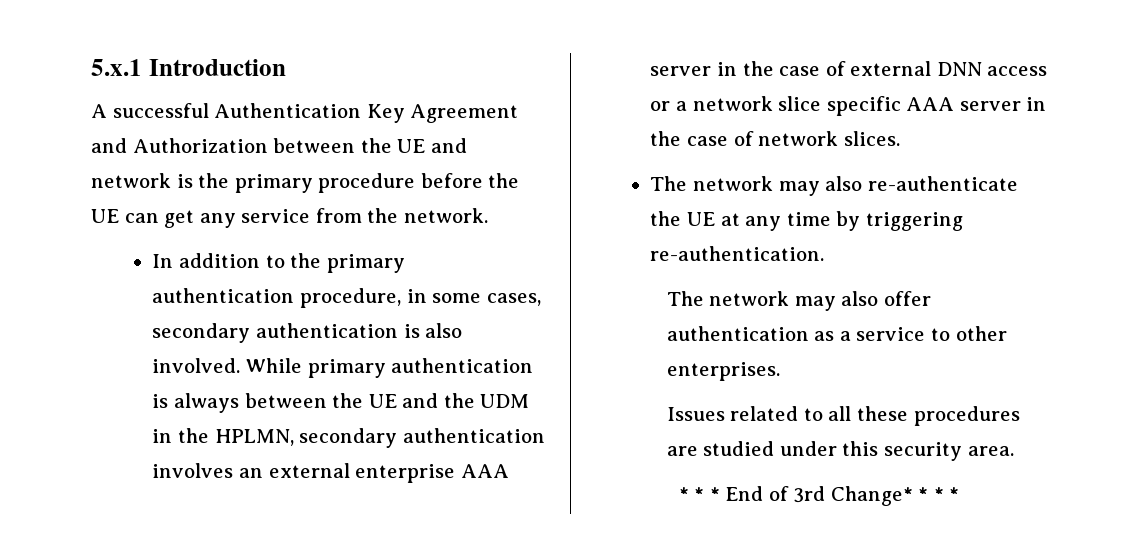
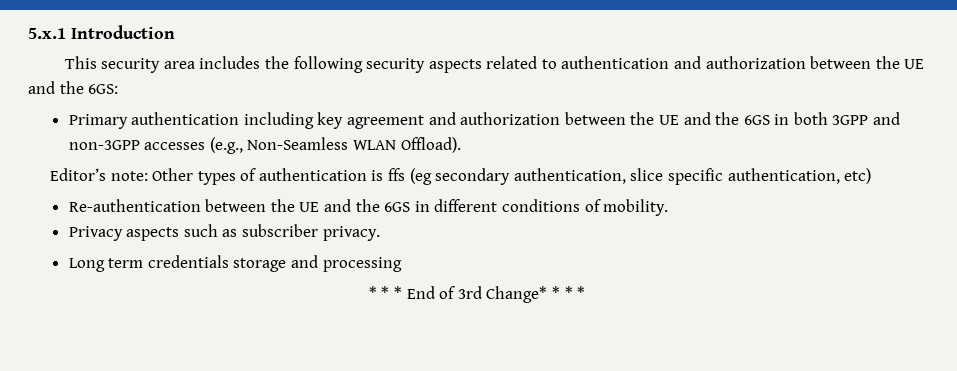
- A successful Authentication Key Agreement and Authorization between the UE and network is the primary procedure before the UE can get any service from the network.
- In addition to the primary authentication procedure, in some cases, secondary authentication is also involved. While primary authentication is always between the UE and the UDM in the HPLMN, secondary authentication involves an external enterprise AAA server in the case of external DNN access or a network slice specific AAA server in the case of network slices.
- The network may also re-authenticate the UE at any time by triggering re-authentication.
- The network may also offer authentication as a service to other enterprises.
- Issues related to all these procedures are studied under this security area.
+ This security area includes the following security aspects related to authentication and authorization between the UE and the 6GS:
+ Primary authentication including key agreement and authorization between the UE and the 6GS in both 3GPP and non-3GPP accesses (e.g., Non-Seamless WLAN Offload).
+ Editor’s note: Other types of authentication is ffs (eg secondary authentication, slice specific authentication, etc)
+ Re-authentication between the UE and the 6GS in different conditions of mobility.
+ Privacy aspects such as subscriber privacy.
+ Long term credentials storage and processing

